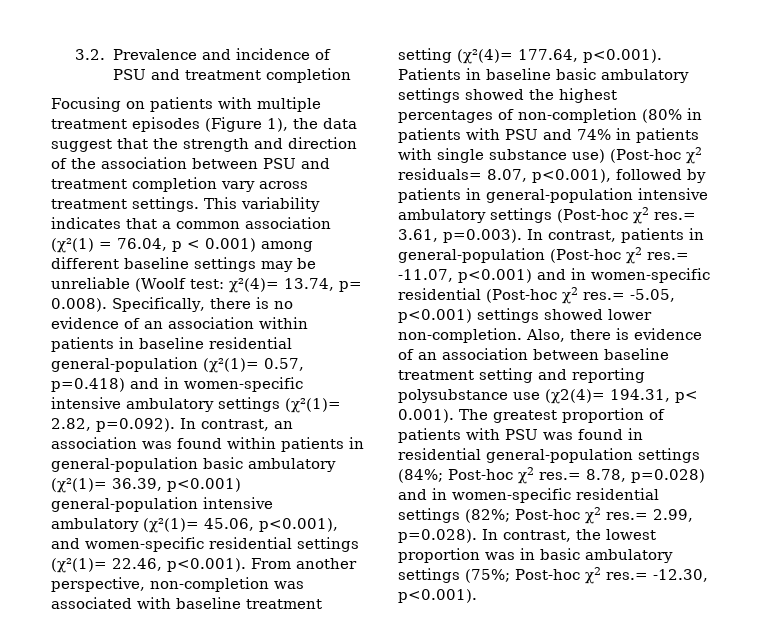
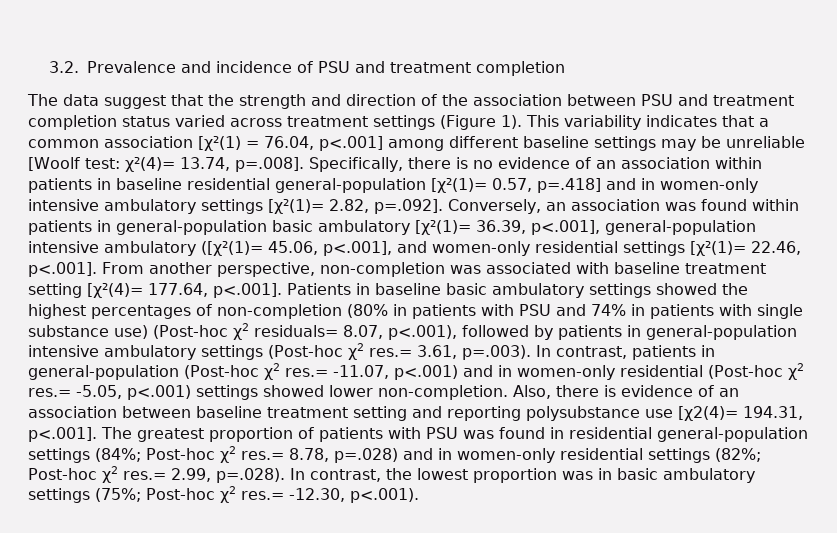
- Focusing on patients with multiple treatment episodes (Figure 1), the data suggest that the strength and direction of the association between PSU and treatment completion vary across treatment settings.
+ The data suggest that the strength and direction of the association between PSU and treatment completion status varied across treatment settings (Figure 1).
- This variability indicates that a common association (χ²(1) = 76.04, p < 0.001) among different baseline settings may be unreliable (Woolf test:
+ This variability indicates that a common association [χ²(1) = 76.04, p<.001] among different baseline settings may be unreliable [Woolf test:
- χ²(4)= 13.74, p= 0.008). Specifically, there is no evidence of an association within patients in baseline residential general-population (χ²(1)= 0.57, p=0.418) and in women-specific intensive ambulatory settings (χ²(1)= 2.82, p=0.092). In contrast, an association was found within patients in general-population basic ambulatory (χ²(1)= 36.39, p<0.001) general-population intensive ambulatory (χ²(1)= 45.06, p<0.001), and women-specific residential settings (χ²(1)= 22.46, p<0.001). From another perspective, non-completion was associated with baseline treatment setting (χ²(4)= 177.64, p<0.001). Patients in baseline basic ambulatory settings showed the highest percentages of non-completion (80% in patients with PSU and 74% in patients with single substance use) (Post-hoc χ2 residuals= 8.07, p<0.001), followed by patients in general-population intensive ambulatory settings (Post-hoc χ2 res.= 3.61, p=0.003). In contrast, patients in general-population (Post-hoc χ2 res.= -11.07, p<0.001) and in women-specific residential (Post-hoc χ2 res.= -5.05, p<0.001) settings showed lower non-completion.
+ χ²(4)= 13.74, p=.008]. Specifically, there is no evidence of an association within patients in baseline residential general-population [χ²(1)= 0.57, p=.418] and in women-only intensive ambulatory settings [χ²(1)= 2.82, p=.092]. Conversely, an association was found within patients in general-population basic ambulatory [χ²(1)= 36.39, p<.001], general-population intensive ambulatory ([χ²(1)= 45.06, p<.001], and women-only residential settings [χ²(1)= 22.46, p<.001]. From another perspective, non-completion was associated with baseline treatment setting [χ²(4)= 177.64, p<.001]. Patients in baseline basic ambulatory settings showed the highest percentages of non-completion (80% in patients with PSU and 74% in patients with single substance use) (Post-hoc χ2 residuals= 8.07, p<.001), followed by patients in general-population intensive ambulatory settings (Post-hoc χ2 res.= 3.61, p=.003). In contrast, patients in general-population (Post-hoc χ2 res.= -11.07, p<.001) and in women-only residential (Post-hoc χ2 res.= -5.05, p<.001) settings showed lower non-completion.
- Also, there is evidence of an association between baseline treatment setting and reporting polysubstance use (χ2(4)= 194.31, p< 0.001). The greatest proportion of patients with PSU was found in residential general-population settings (84%; Post-hoc χ2 res.= 8.78, p=0.028) and in women-specific residential settings (82%; Post-hoc χ2 res.= 2.99, p=0.028). In contrast, the lowest proportion was in basic ambulatory settings (75%; Post-hoc χ2 res.= -12.30, p<0.001).
+ Also, there is evidence of an association between baseline treatment setting and reporting polysubstance use [χ2(4)= 194.31, p<.001]. The greatest proportion of patients with PSU was found in residential general-population settings (84%; Post-hoc χ2 res.= 8.78, p=.028) and in women-only residential settings (82%; Post-hoc χ2 res.= 2.99, p=.028). In contrast, the lowest proportion was in basic ambulatory settings (75%; Post-hoc χ2 res.= -12.30, p<.001).

